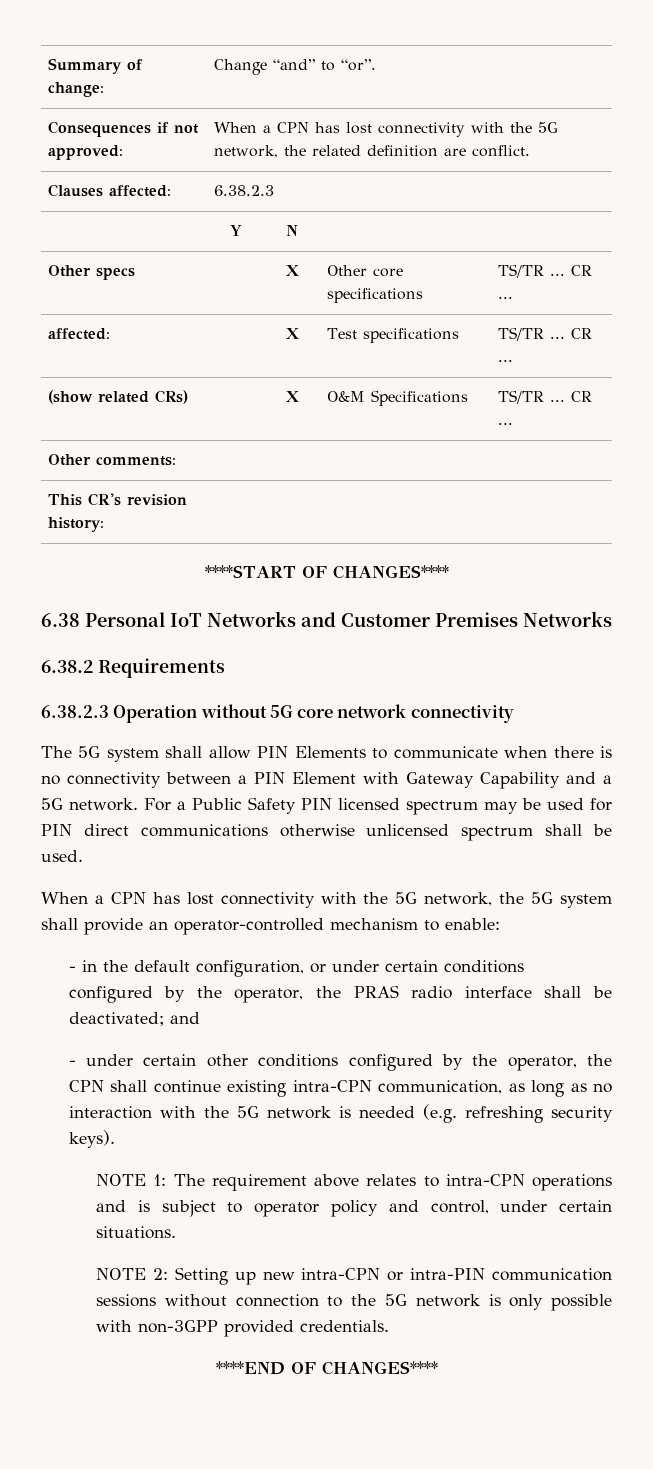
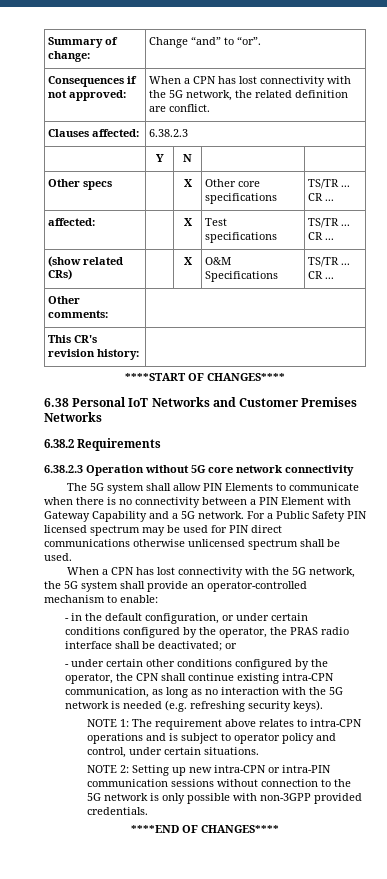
- - in the default configuration, or under certain conditions configured by the operator, the PRAS radio interface shall be deactivated; and
+ - in the default configuration, or under certain conditions configured by the operator, the PRAS radio interface shall be deactivated; or

